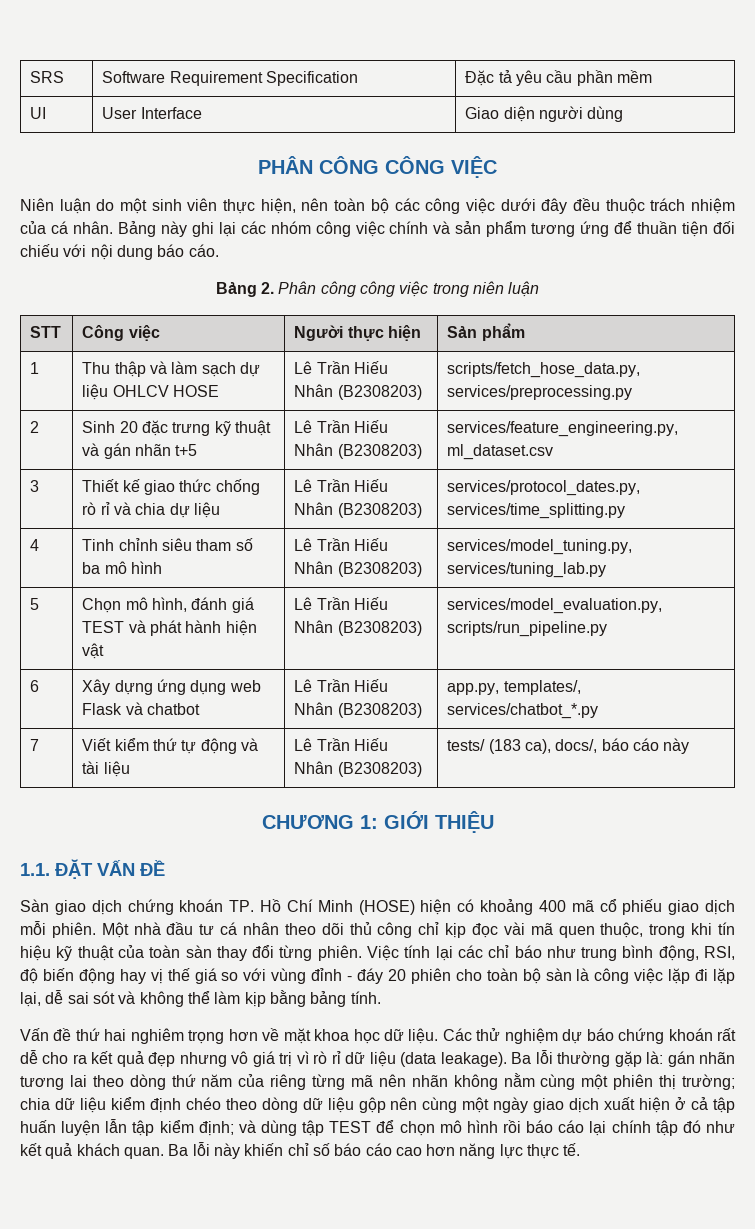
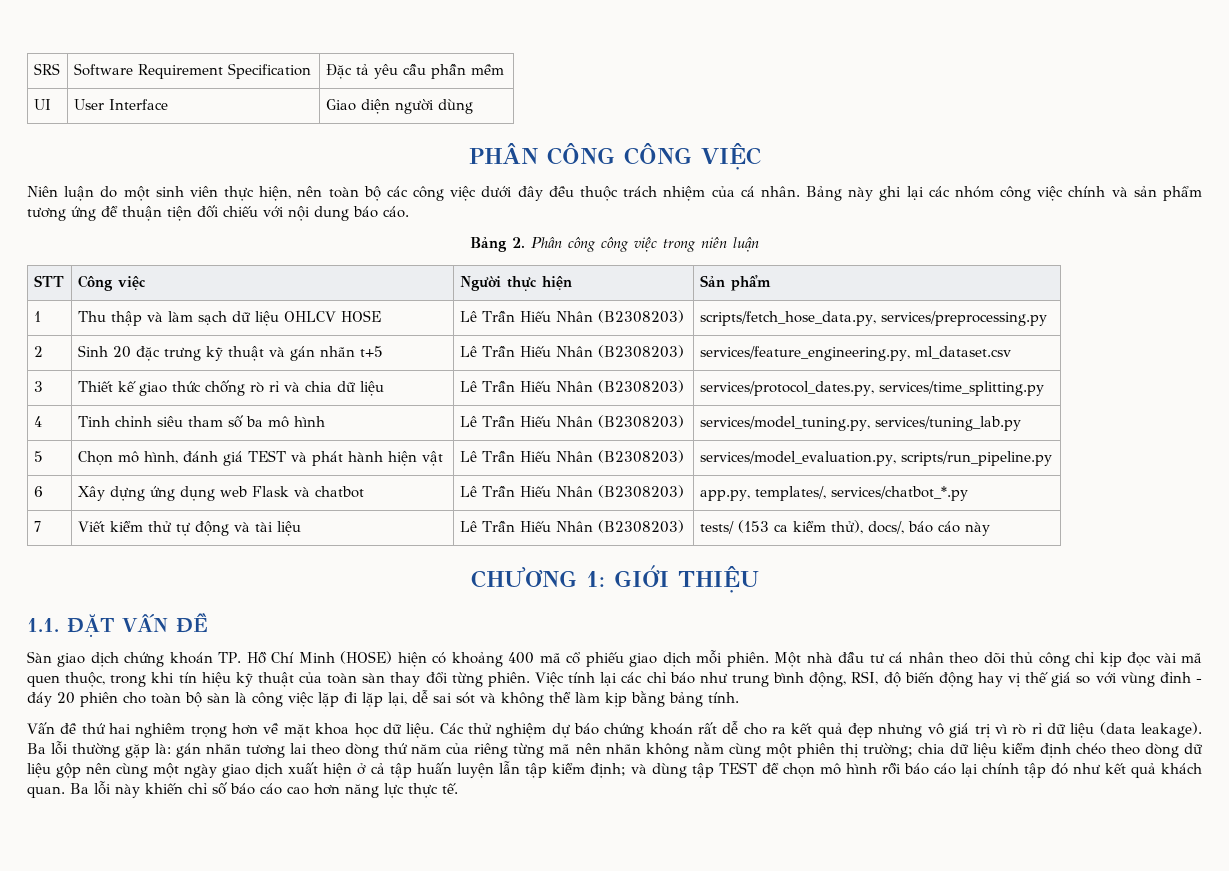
- Bảng này ghi lại các nhóm công việc chính và sản phẩm tương ứng để thuần tiện đối chiếu với nội dung báo cáo.
+ Bảng này ghi lại các nhóm công việc chính và sản phẩm tương ứng để thuận tiện đối chiếu với nội dung báo cáo.
- 1 | Thu thập và làm sạch dự liệu OHLCV HOSE | Lê Trần Hiếu Nhân (B2308203) | scripts/fetch_hose_data.py, services/preprocessing.py
+ 1 | Thu thập và làm sạch dữ liệu OHLCV HOSE | Lê Trần Hiếu Nhân (B2308203) | scripts/fetch_hose_data.py, services/preprocessing.py
- 3 | Thiết kế giao thức chống rò rỉ và chia dự liệu | Lê Trần Hiếu Nhân (B2308203) | services/protocol_dates.py, services/time_splitting.py
+ 3 | Thiết kế giao thức chống rò rỉ và chia dữ liệu | Lê Trần Hiếu Nhân (B2308203) | services/protocol_dates.py, services/time_splitting.py
- 7 | Viết kiểm thứ tự động và tài liệu | Lê Trần Hiếu Nhân (B2308203) | tests/ (183 ca), docs/, báo cáo này
+ 7 | Viết kiểm thử tự động và tài liệu | Lê Trần Hiếu Nhân (B2308203) | tests/ (153 ca kiểm thử), docs/, báo cáo này

